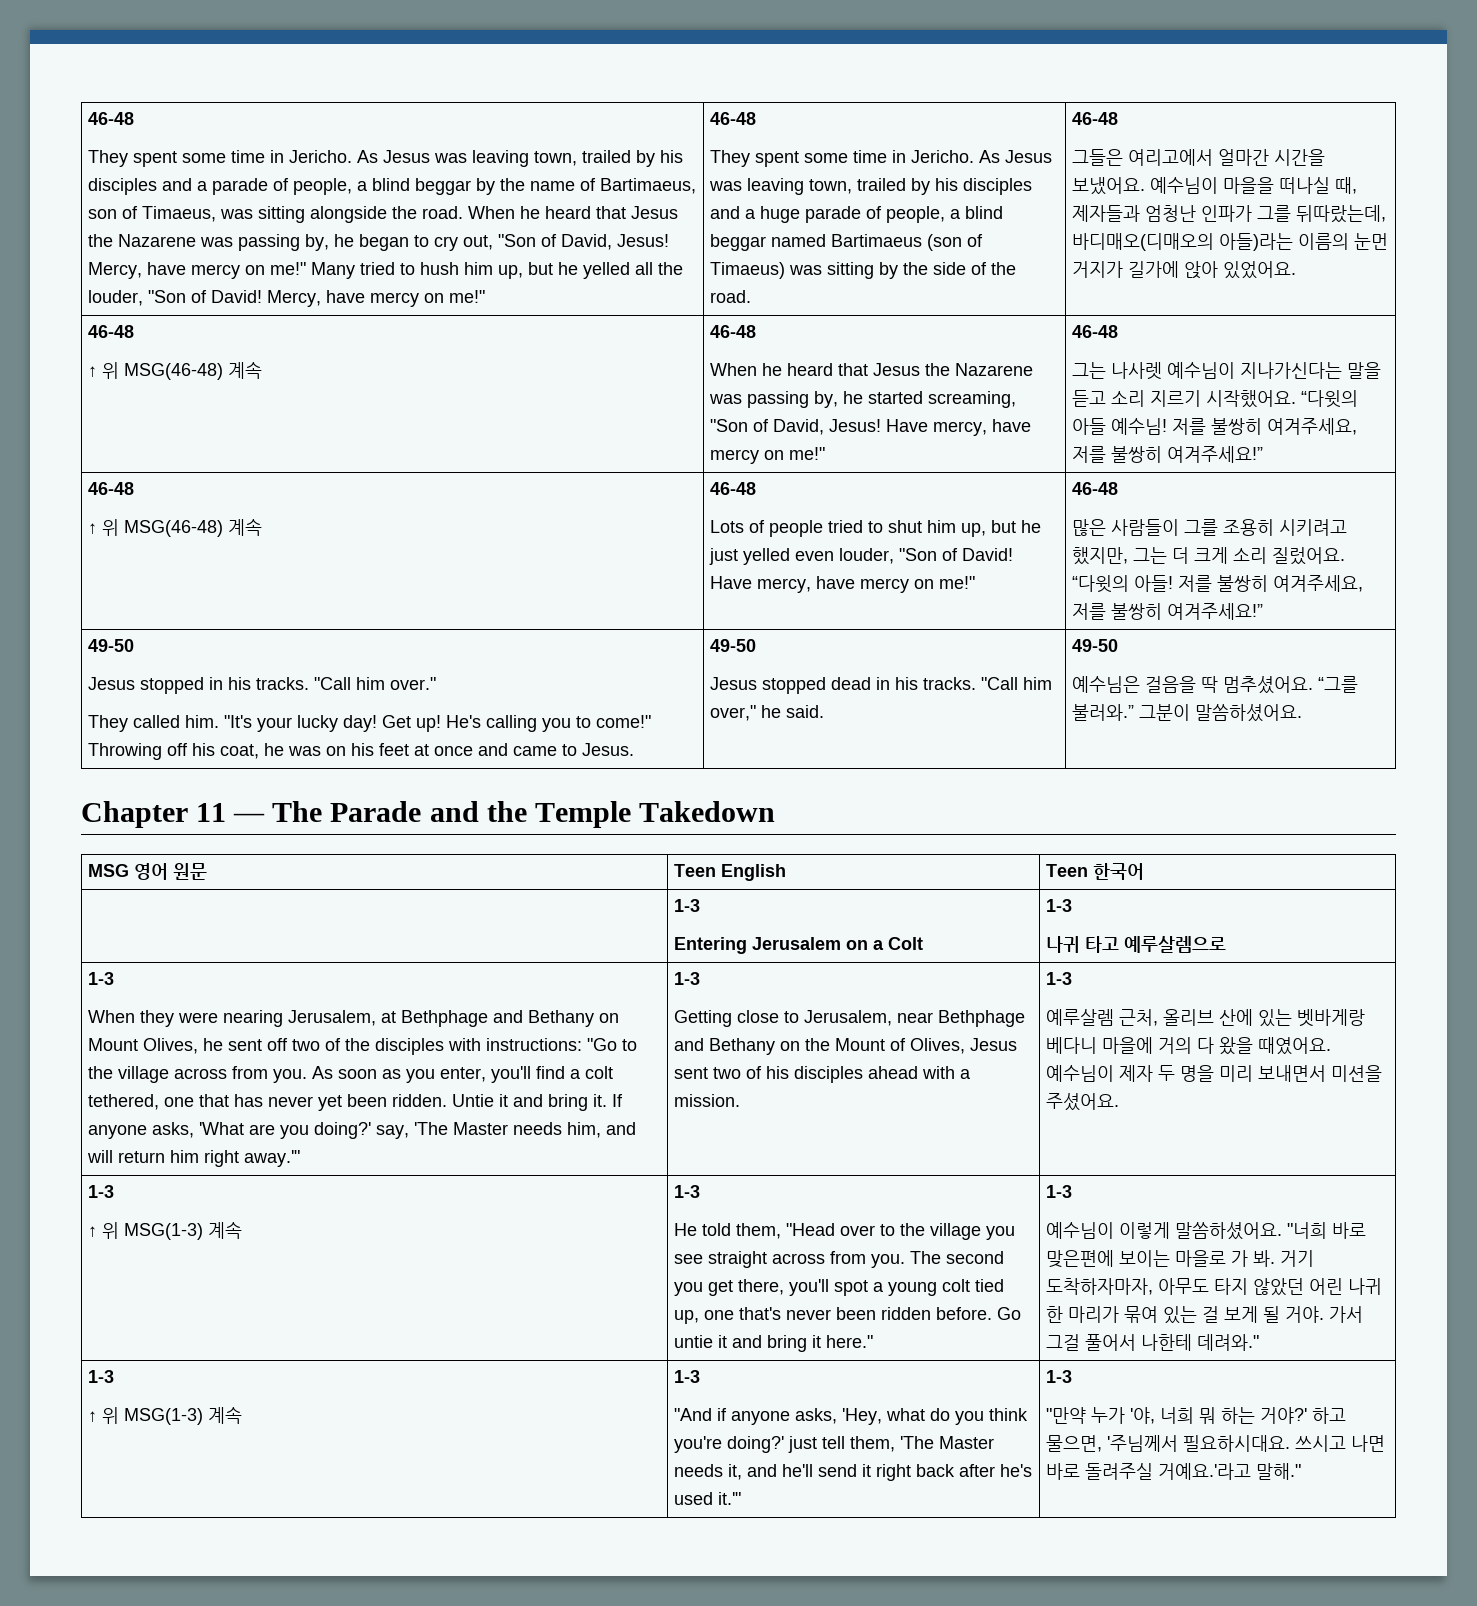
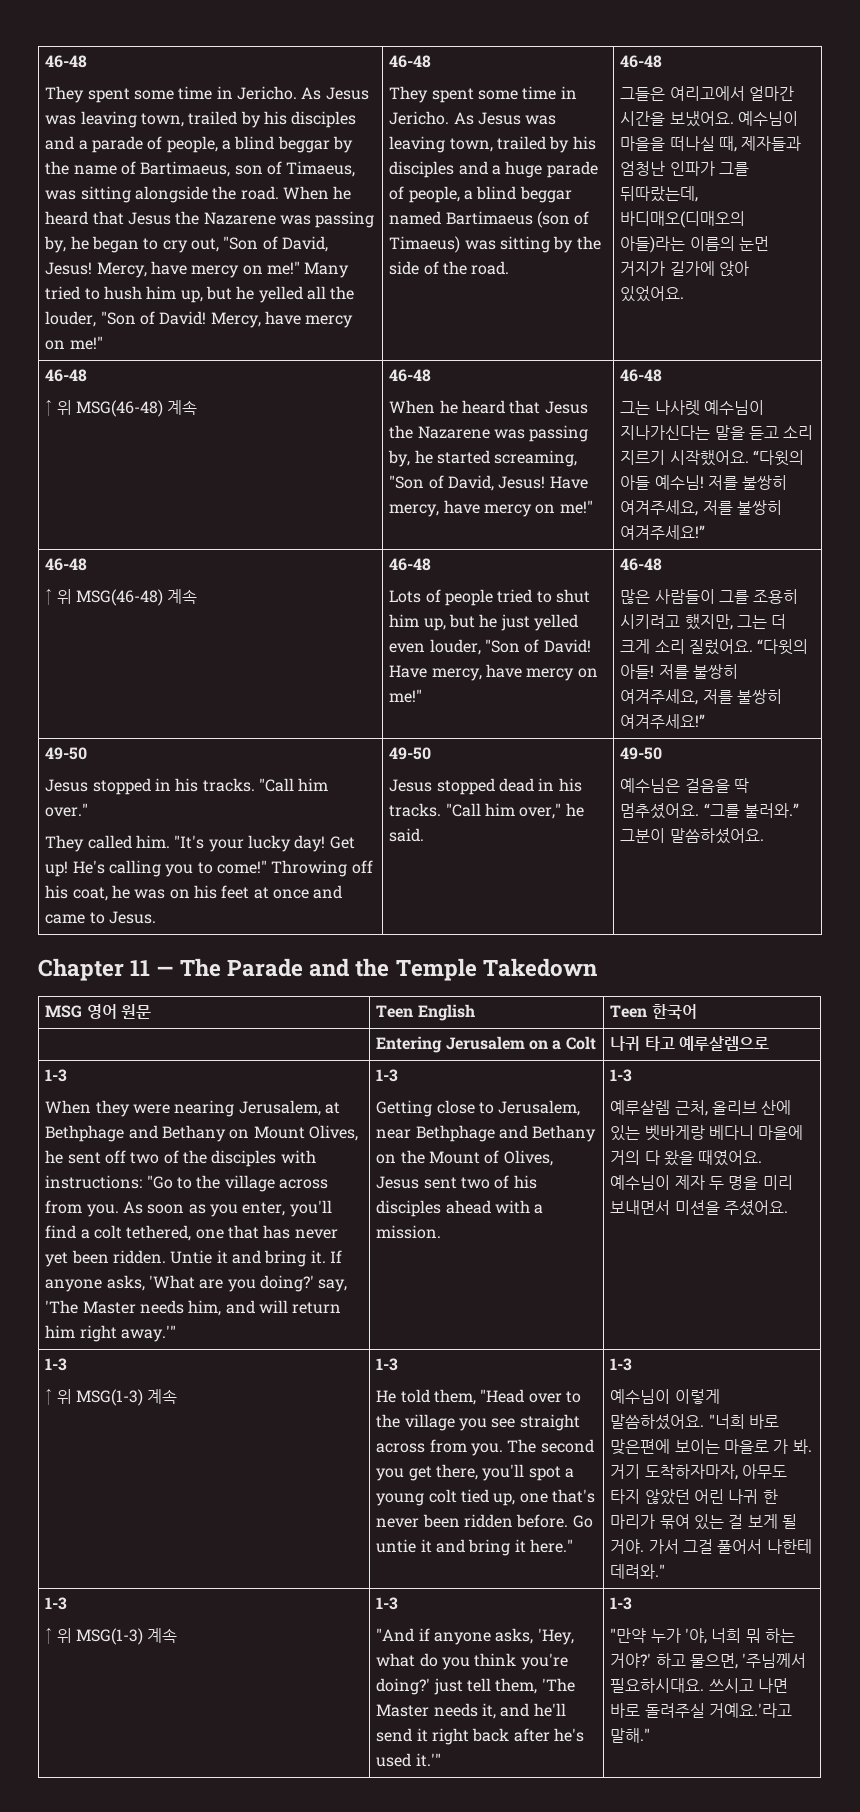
  MSG 영어 원문 | Teen English | Teen 한국어
- | 1-3
- Entering Jerusalem on a Colt | 1-3
- 나귀 타고 예루살렘으로
+ | Entering Jerusalem on a Colt | 나귀 타고 예루살렘으로

